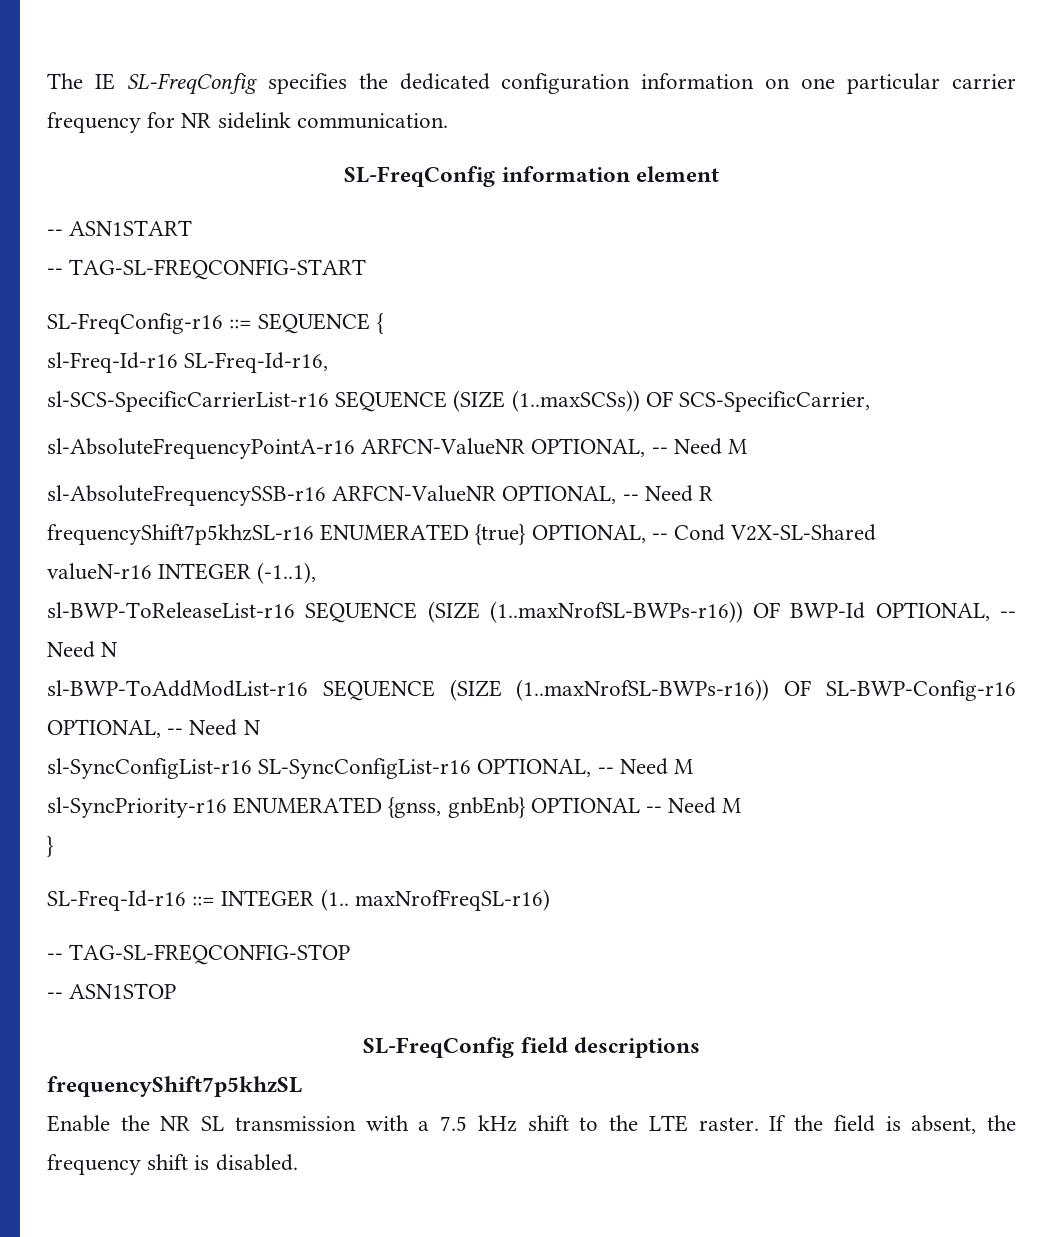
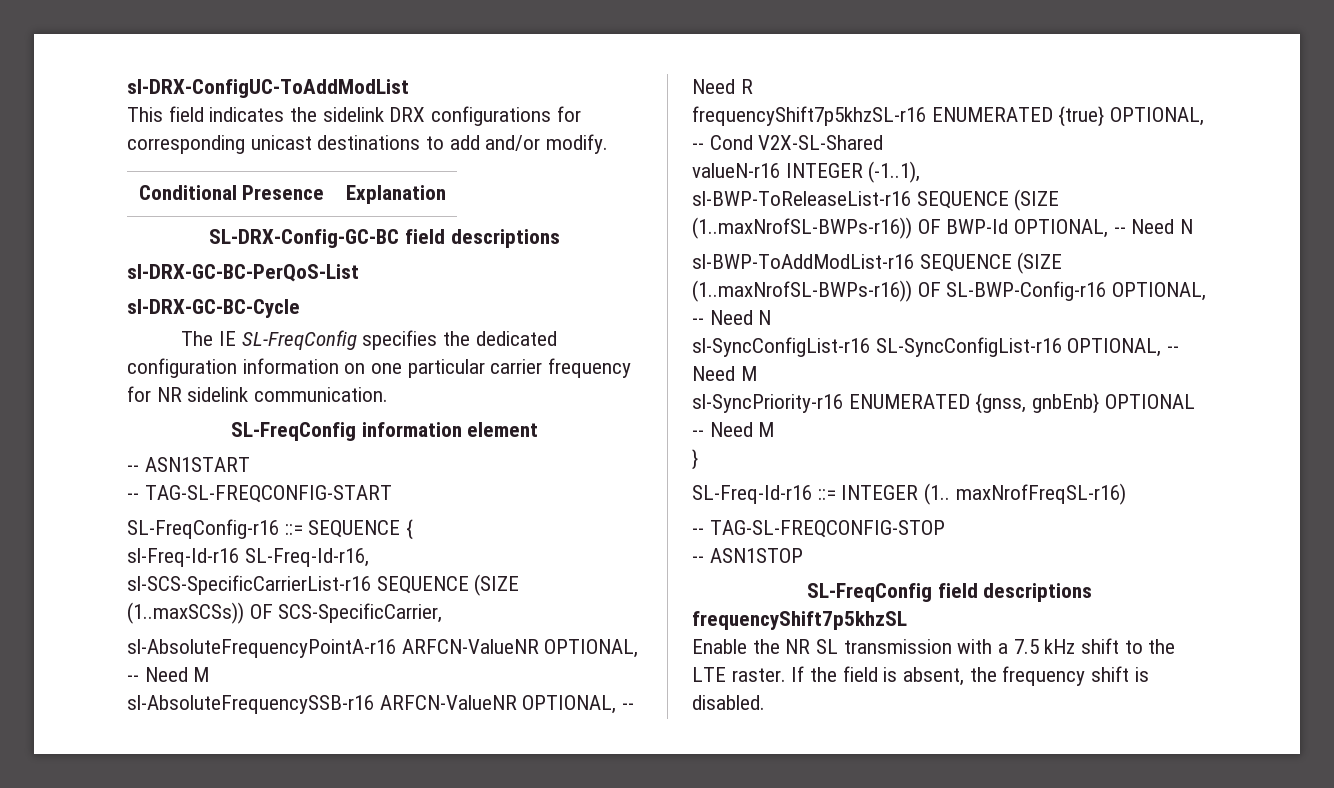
+ sl-DRX-ConfigUC-ToAddModList
+ This field indicates the sidelink DRX configurations for corresponding unicast destinations to add and/or modify.
+ Conditional Presence | Explanation
+ SL-DRX-Config-GC-BC field descriptions
+ sl-DRX-GC-BC-PerQoS-List
+ sl-DRX-GC-BC-Cycle

